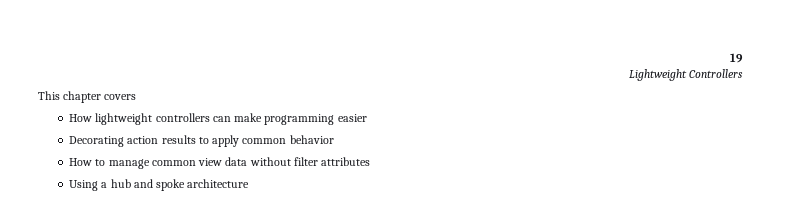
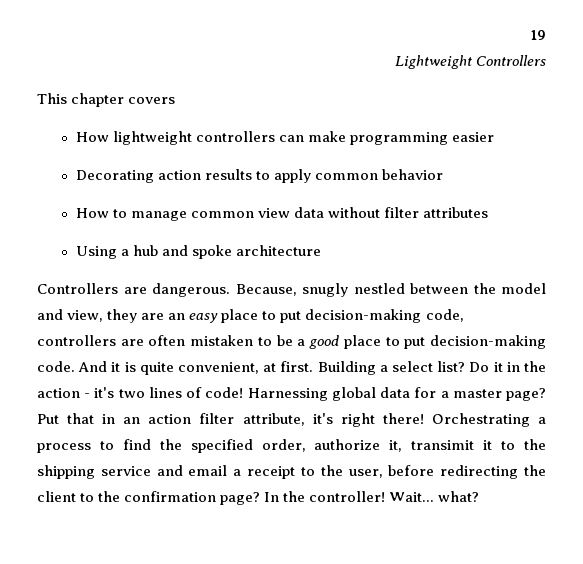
+ Controllers are dangerous. Because, snugly nestled between the model and view, they are an easy place to put decision-making code, controllers are often mistaken to be a good place to put decision-making code. And it is quite convenient, at first. Building a select list? Do it in the action - it's two lines of code! Harnessing global data for a master page? Put that in an action filter attribute, it's right there! Orchestrating a process to find the specified order, authorize it, transimit it to the shipping service and email a receipt to the user, before redirecting the client to the confirmation page? In the controller! Wait... what?

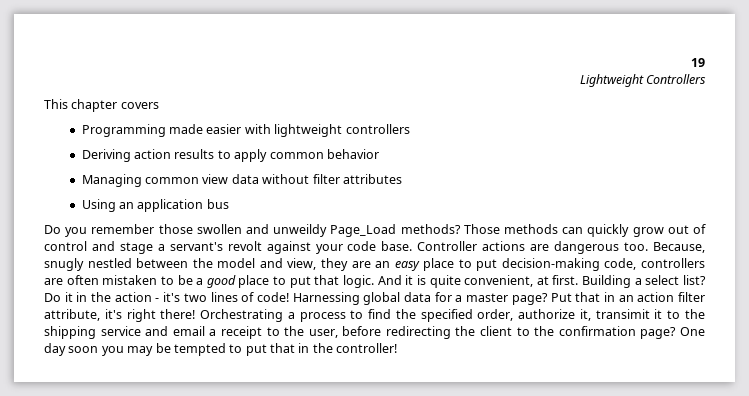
- How lightweight controllers can make programming easier
- Decorating action results to apply common behavior
+ Programming made easier with lightweight controllers
+ Deriving action results to apply common behavior
- How to manage common view data without filter attributes
+ Managing common view data without filter attributes
- Using a hub and spoke architecture
- Controllers are dangerous.
+ Using an application bus
+ Do you remember those swollen and unweildy Page_Load methods? Those methods can quickly grow out of control and stage a servant's revolt against your code base. Controller actions are dangerous too.
- Because, snugly nestled between the model and view, they are an easy place to put decision-making code, controllers are often mistaken to be a good place to put decision-making code.
+ Because, snugly nestled between the model and view, they are an easy place to put decision-making code, controllers are often mistaken to be a good place to put that logic.
- In the controller! Wait... what?
+ One day soon you may be tempted to put that in the controller!

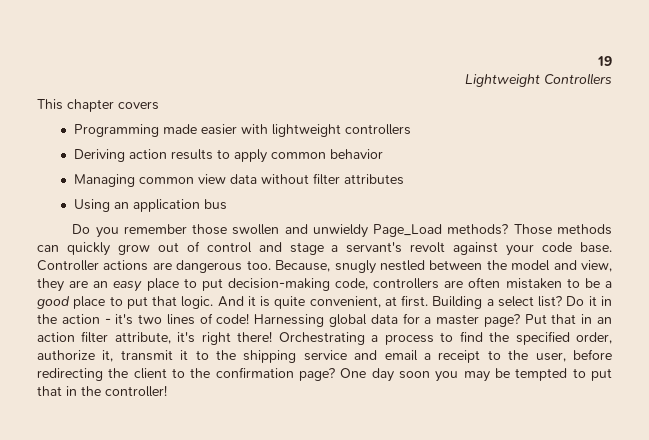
- Do you remember those swollen and unweildy Page_Load methods?
+ Do you remember those swollen and unwieldy Page_Load methods?
- Orchestrating a process to find the specified order, authorize it, transimit it to the shipping service and email a receipt to the user, before redirecting the client to the confirmation page?
+ Orchestrating a process to find the specified order, authorize it, transmit it to the shipping service and email a receipt to the user, before redirecting the client to the confirmation page?

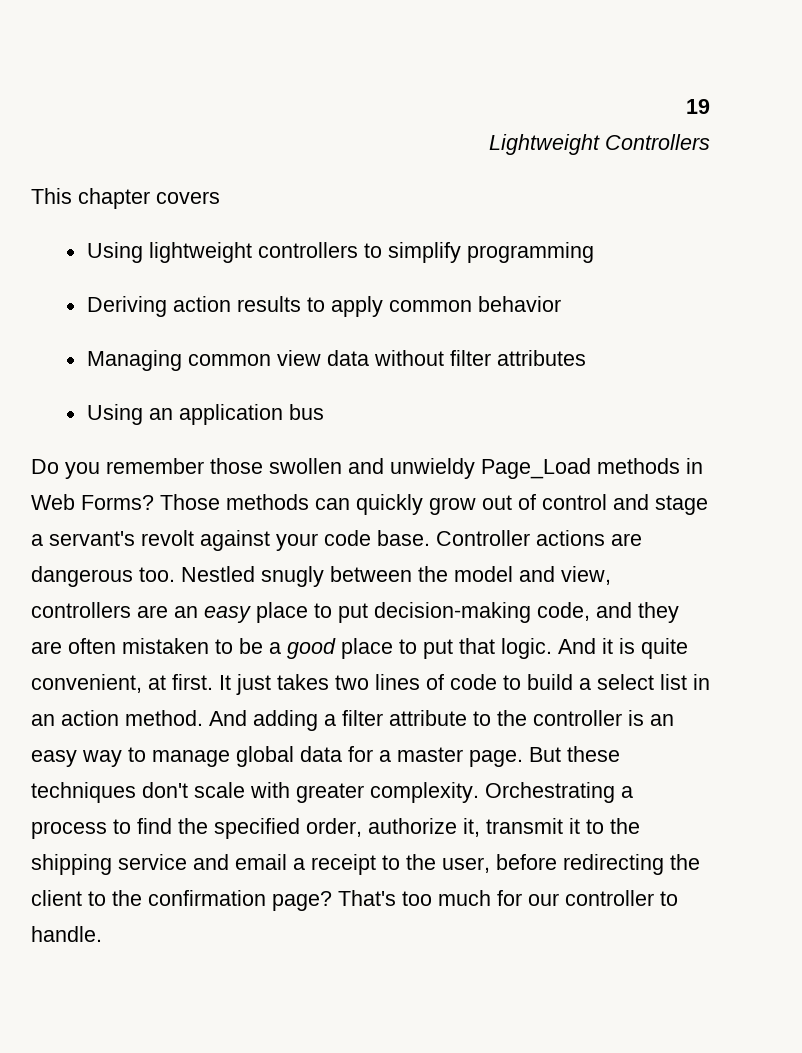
- Programming made easier with lightweight controllers
+ Using lightweight controllers to simplify programming
- Do you remember those swollen and unwieldy Page_Load methods?
+ Do you remember those swollen and unwieldy Page_Load methods in Web Forms?
- Because, snugly nestled between the model and view, they are an easy place to put decision-making code, controllers are often mistaken to be a good place to put that logic.
+ Nestled snugly between the model and view, controllers are an easy place to put decision-making code, and they are often mistaken to be a good place to put that logic.
- Building a select list? Do it in the action - it's two lines of code! Harnessing global data for a master page? Put that in an action filter attribute, it's right there!
+ It just takes two lines of code to build a select list in an action method. And adding a filter attribute to the controller is an easy way to manage global data for a master page. But these techniques don't scale with greater complexity.
- One day soon you may be tempted to put that in the controller!
+ That's too much for our controller to handle.

